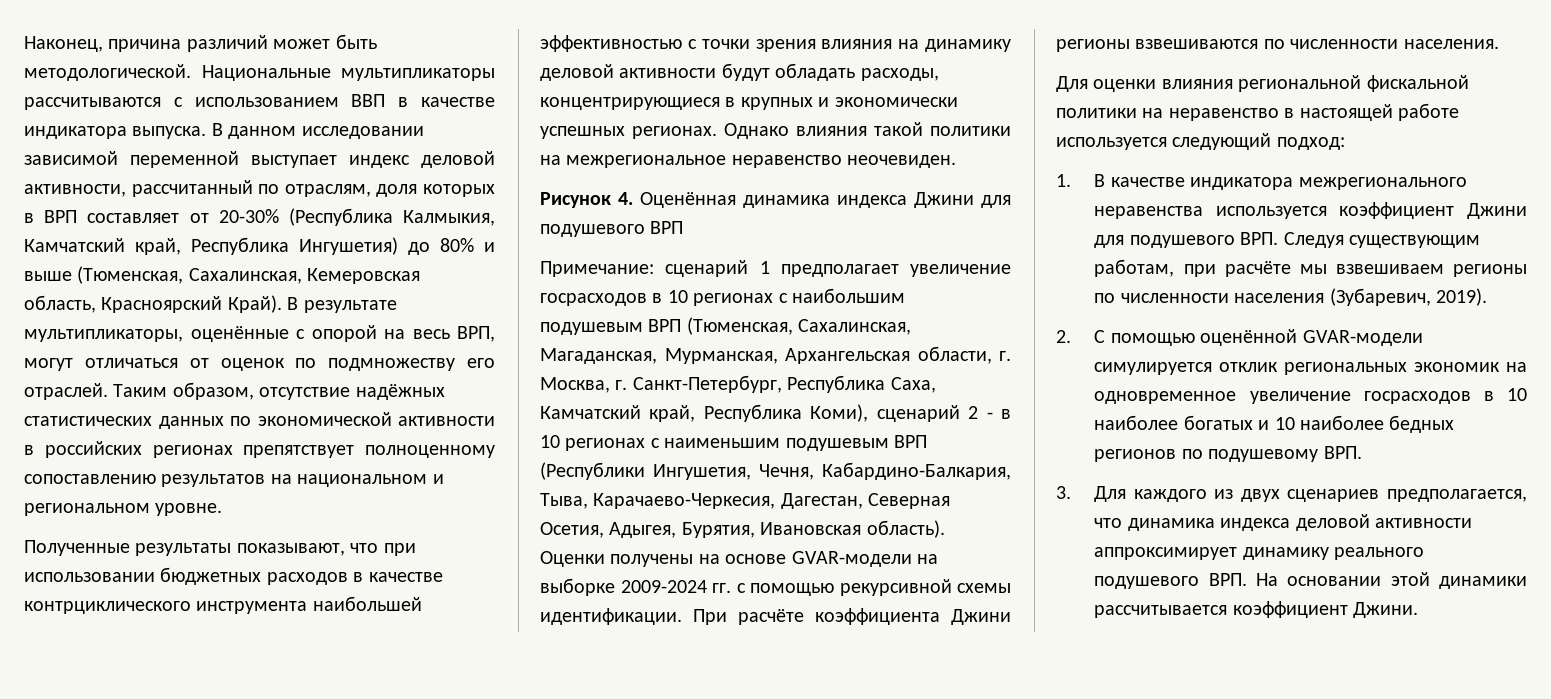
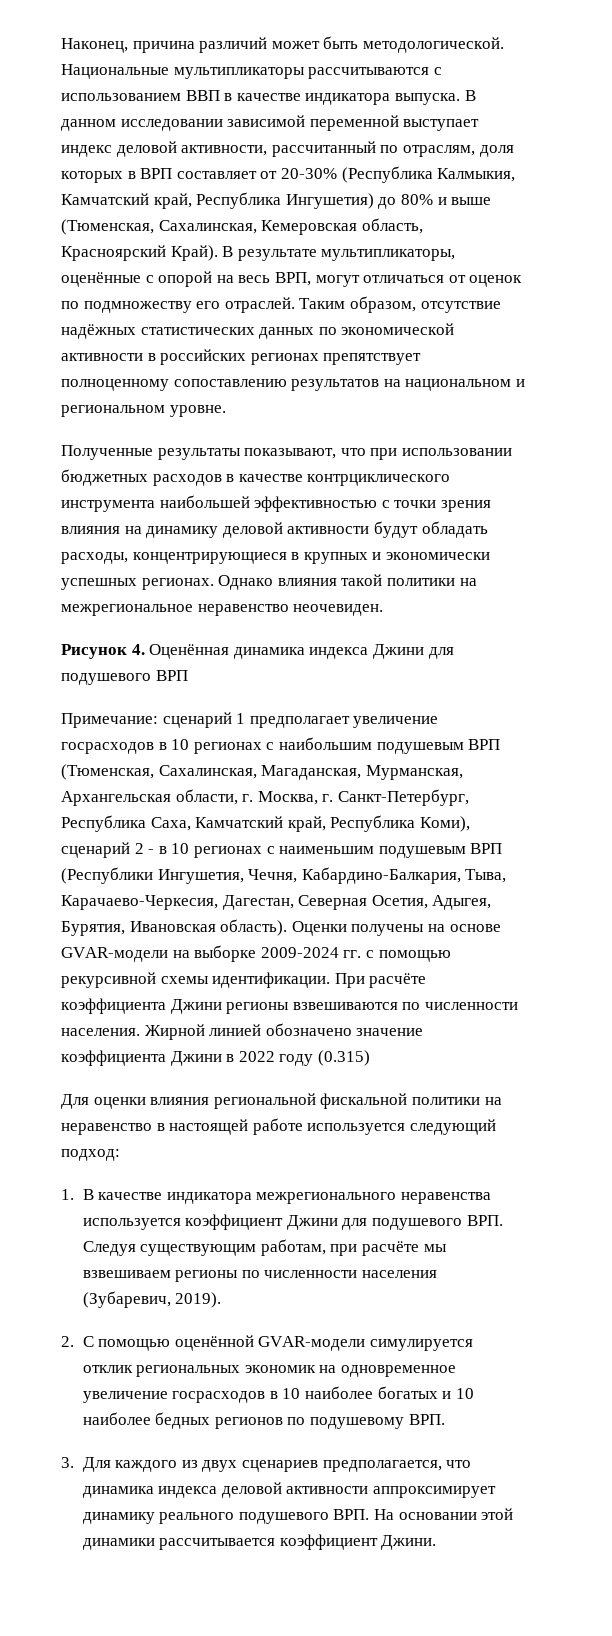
+ Жирной линией обозначено значение коэффициента Джини в 2022 году (0.315)

